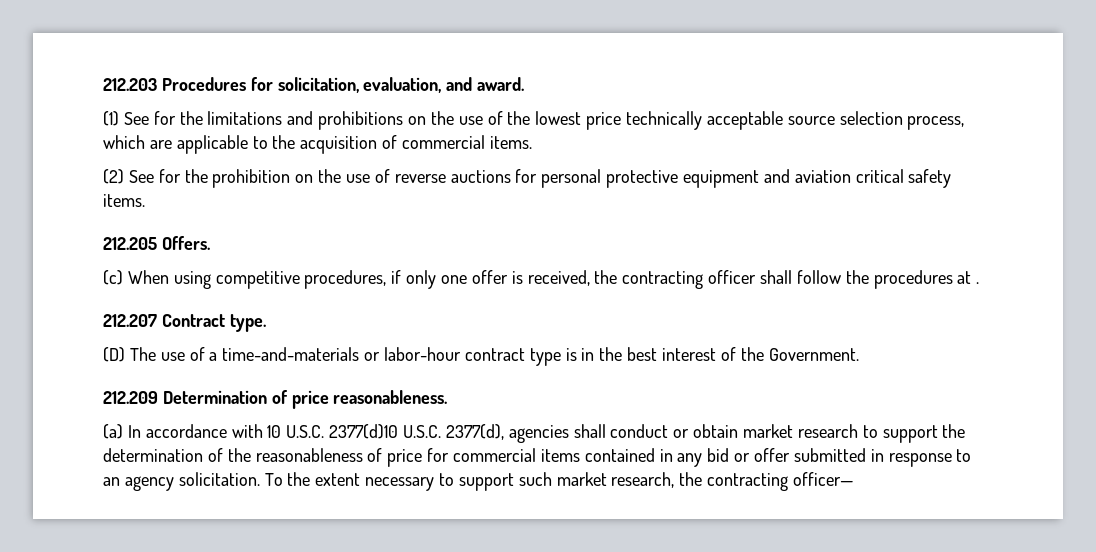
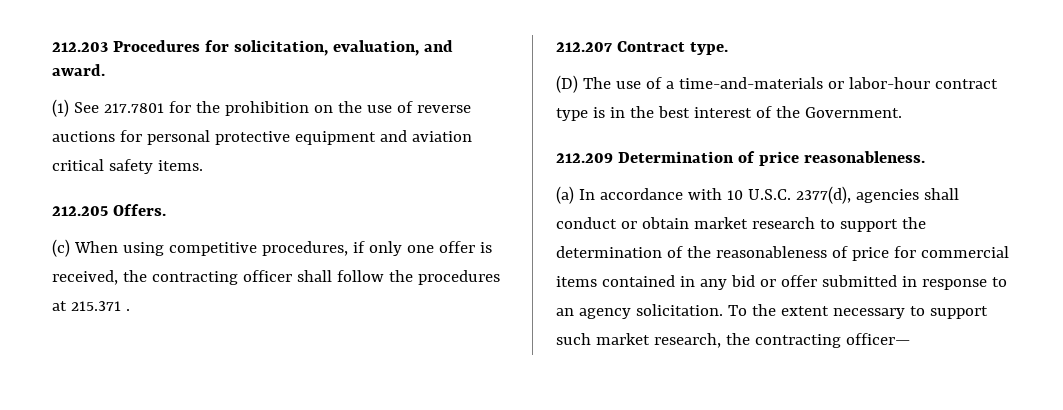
- (1) See for the limitations and prohibitions on the use of the lowest price technically acceptable source selection process, which are applicable to the acquisition of commercial items.
- (2) See for the prohibition on the use of reverse auctions for personal protective equipment and aviation critical safety items.
+ (1) See 217.7801 for the prohibition on the use of reverse auctions for personal protective equipment and aviation critical safety items.
- (c) When using competitive procedures, if only one offer is received, the contracting officer shall follow the procedures at .
+ (c) When using competitive procedures, if only one offer is received, the contracting officer shall follow the procedures at 215.371 .
- (a) In accordance with 10 U.S.C. 2377(d)10 U.S.C. 2377(d), agencies shall conduct or obtain market research to support the determination of the reasonableness of price for commercial items contained in any bid or offer submitted in response to an agency solicitation.
+ (a) In accordance with 10 U.S.C. 2377(d), agencies shall conduct or obtain market research to support the determination of the reasonableness of price for commercial items contained in any bid or offer submitted in response to an agency solicitation.

